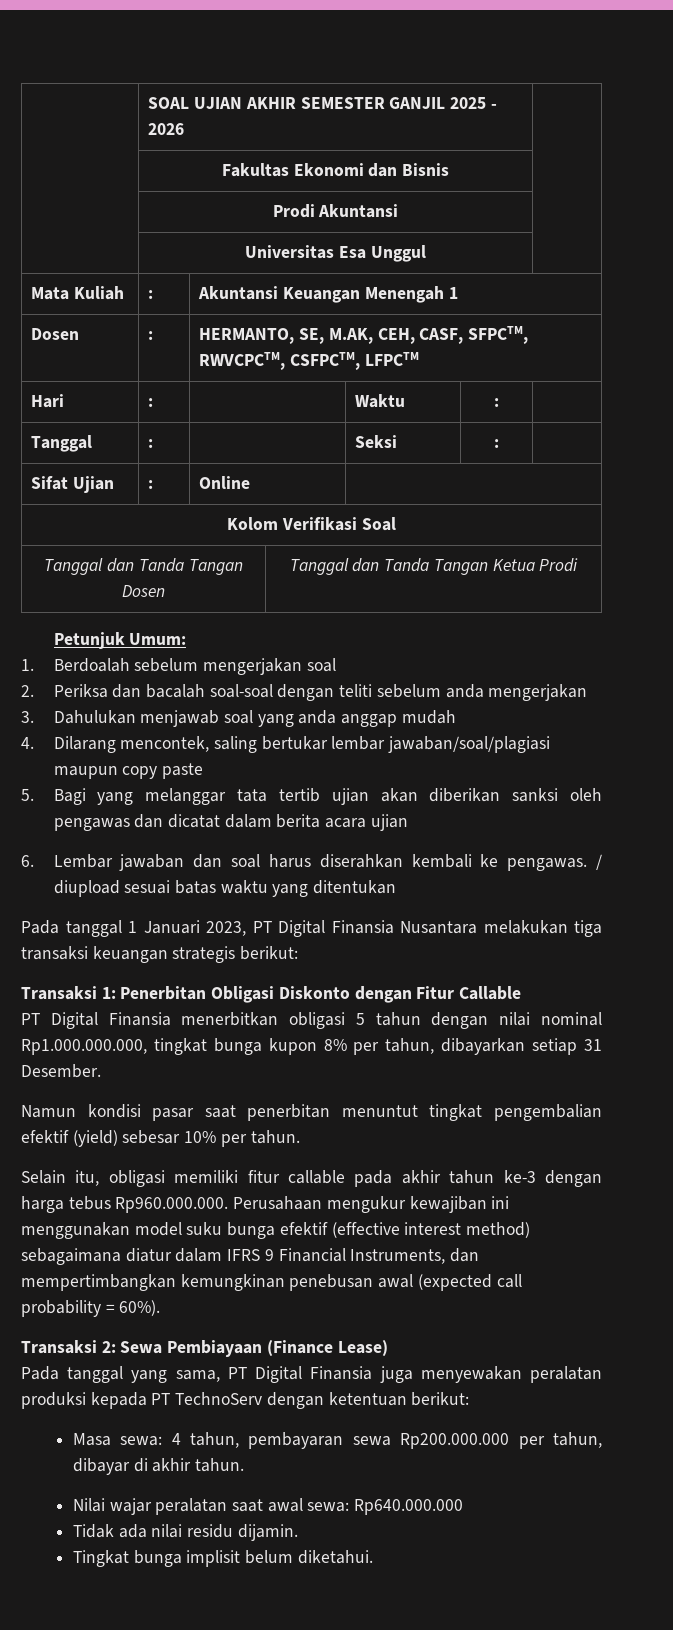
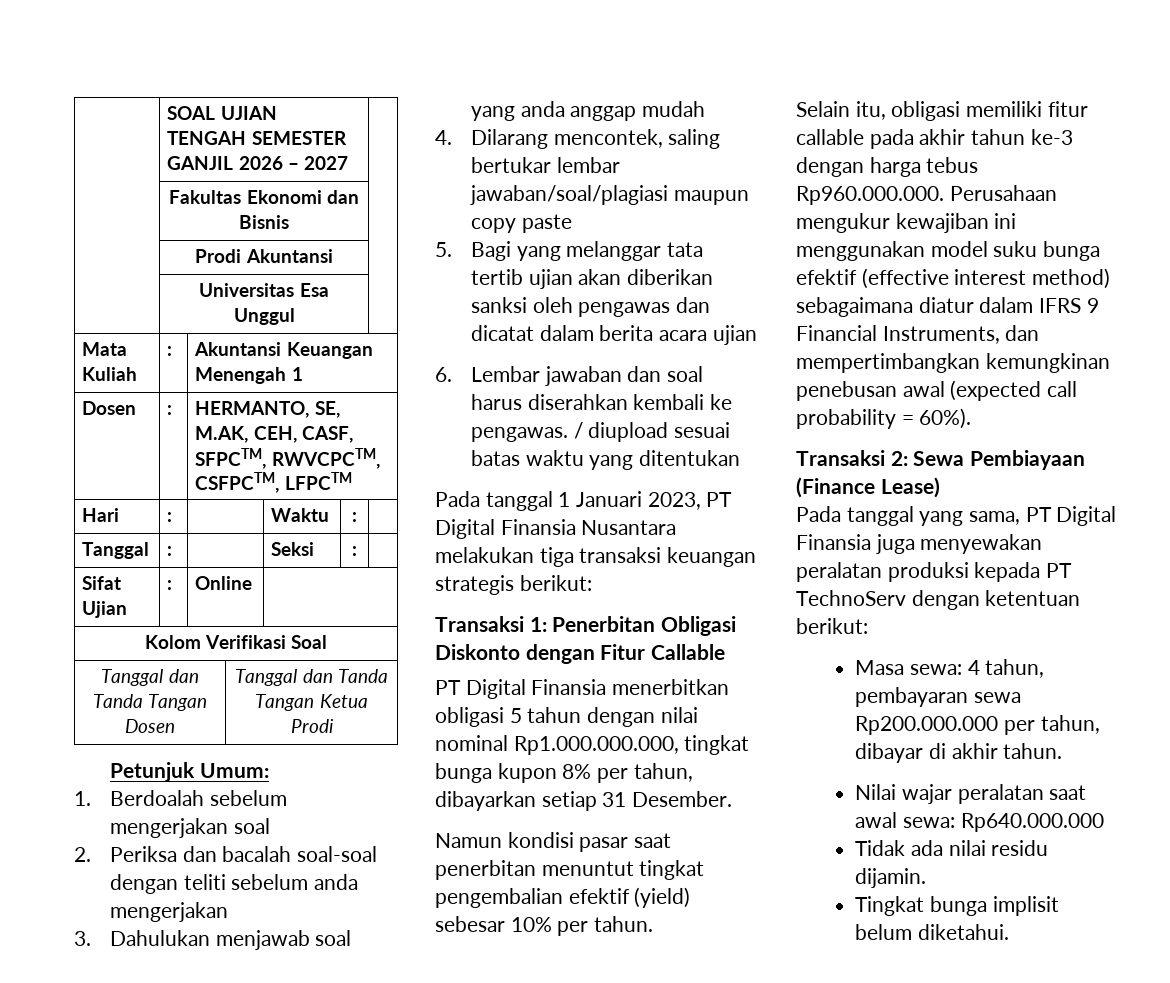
- | SOAL UJIAN AKHIR SEMESTER GANJIL 2025 - 2026 |
+ | SOAL UJIAN TENGAH SEMESTER GANJIL 2026 – 2027 |

